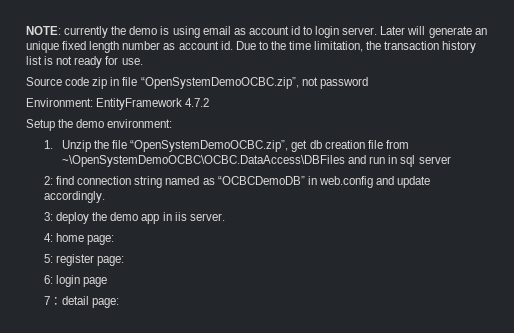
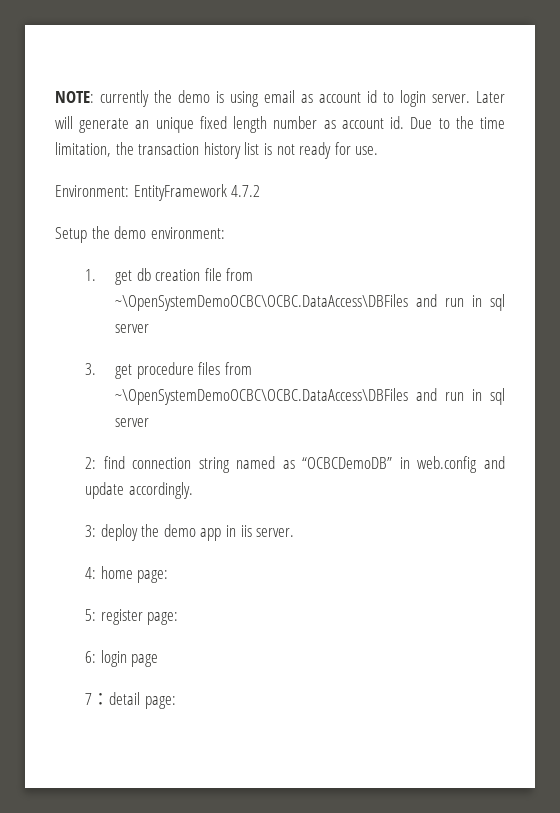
- Source code zip in file “OpenSystemDemoOCBC.zip”, not password
- 1. Unzip the file “OpenSystemDemoOCBC.zip”, get db creation file from ~\OpenSystemDemoOCBC\OCBC.DataAccess\DBFiles and run in sql server
+ 1. get db creation file from ~\OpenSystemDemoOCBC\OCBC.DataAccess\DBFiles and run in sql server
+ 3. get procedure files from ~\OpenSystemDemoOCBC\OCBC.DataAccess\DBFiles and run in sql server

